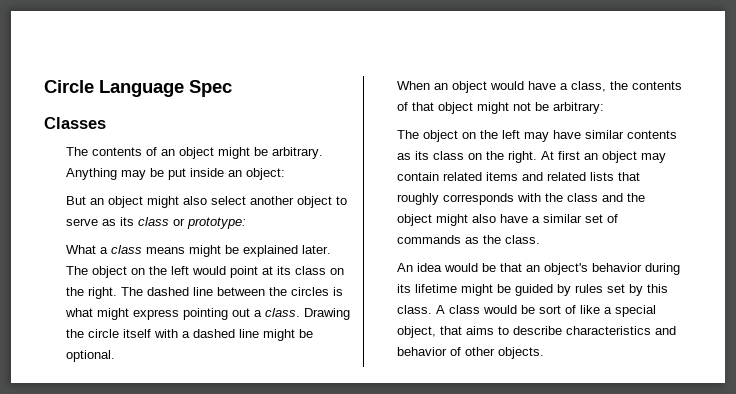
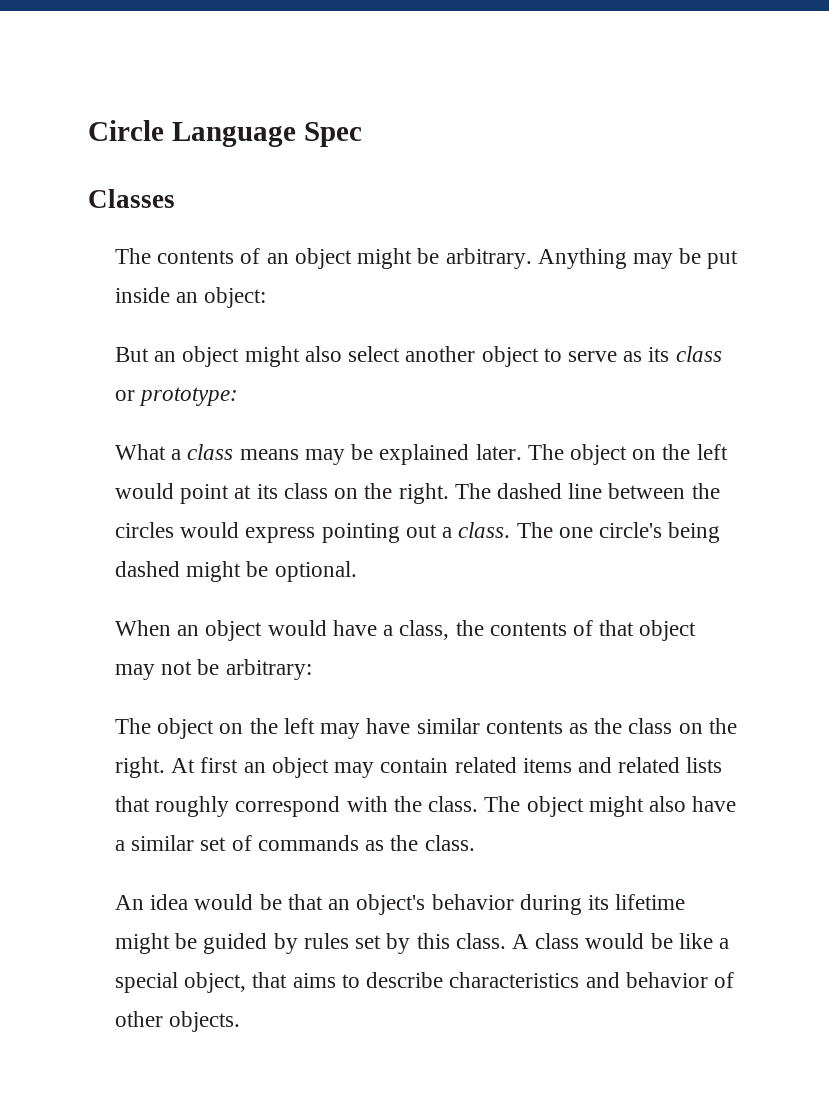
- What a class means might be explained later.
+ What a class means may be explained later.
- The dashed line between the circles is what might express pointing out a class.
+ The dashed line between the circles would express pointing out a class.
- Drawing the circle itself with a dashed line might be optional.
+ The one circle's being dashed might be optional.
- When an object would have a class, the contents of that object might not be arbitrary:
+ When an object would have a class, the contents of that object may not be arbitrary:
- The object on the left may have similar contents as its class on the right.
+ The object on the left may have similar contents as the class on the right.
- At first an object may contain related items and related lists that roughly corresponds with the class and the object might also have a similar set of commands as the class.
+ At first an object may contain related items and related lists that roughly correspond with the class. The object might also have a similar set of commands as the class.
- A class would be sort of like a special object, that aims to describe characteristics and behavior of other objects.
+ A class would be like a special object, that aims to describe characteristics and behavior of other objects.

